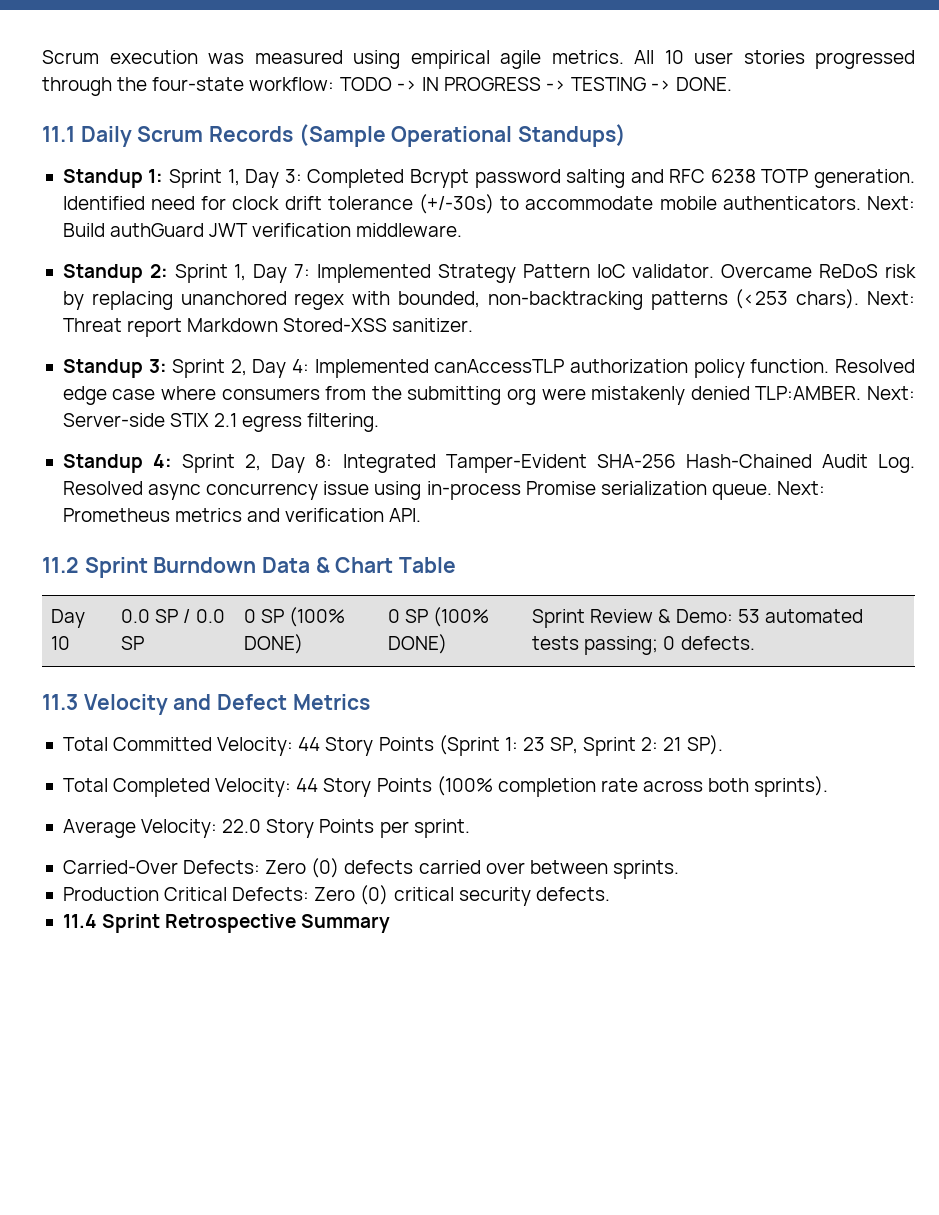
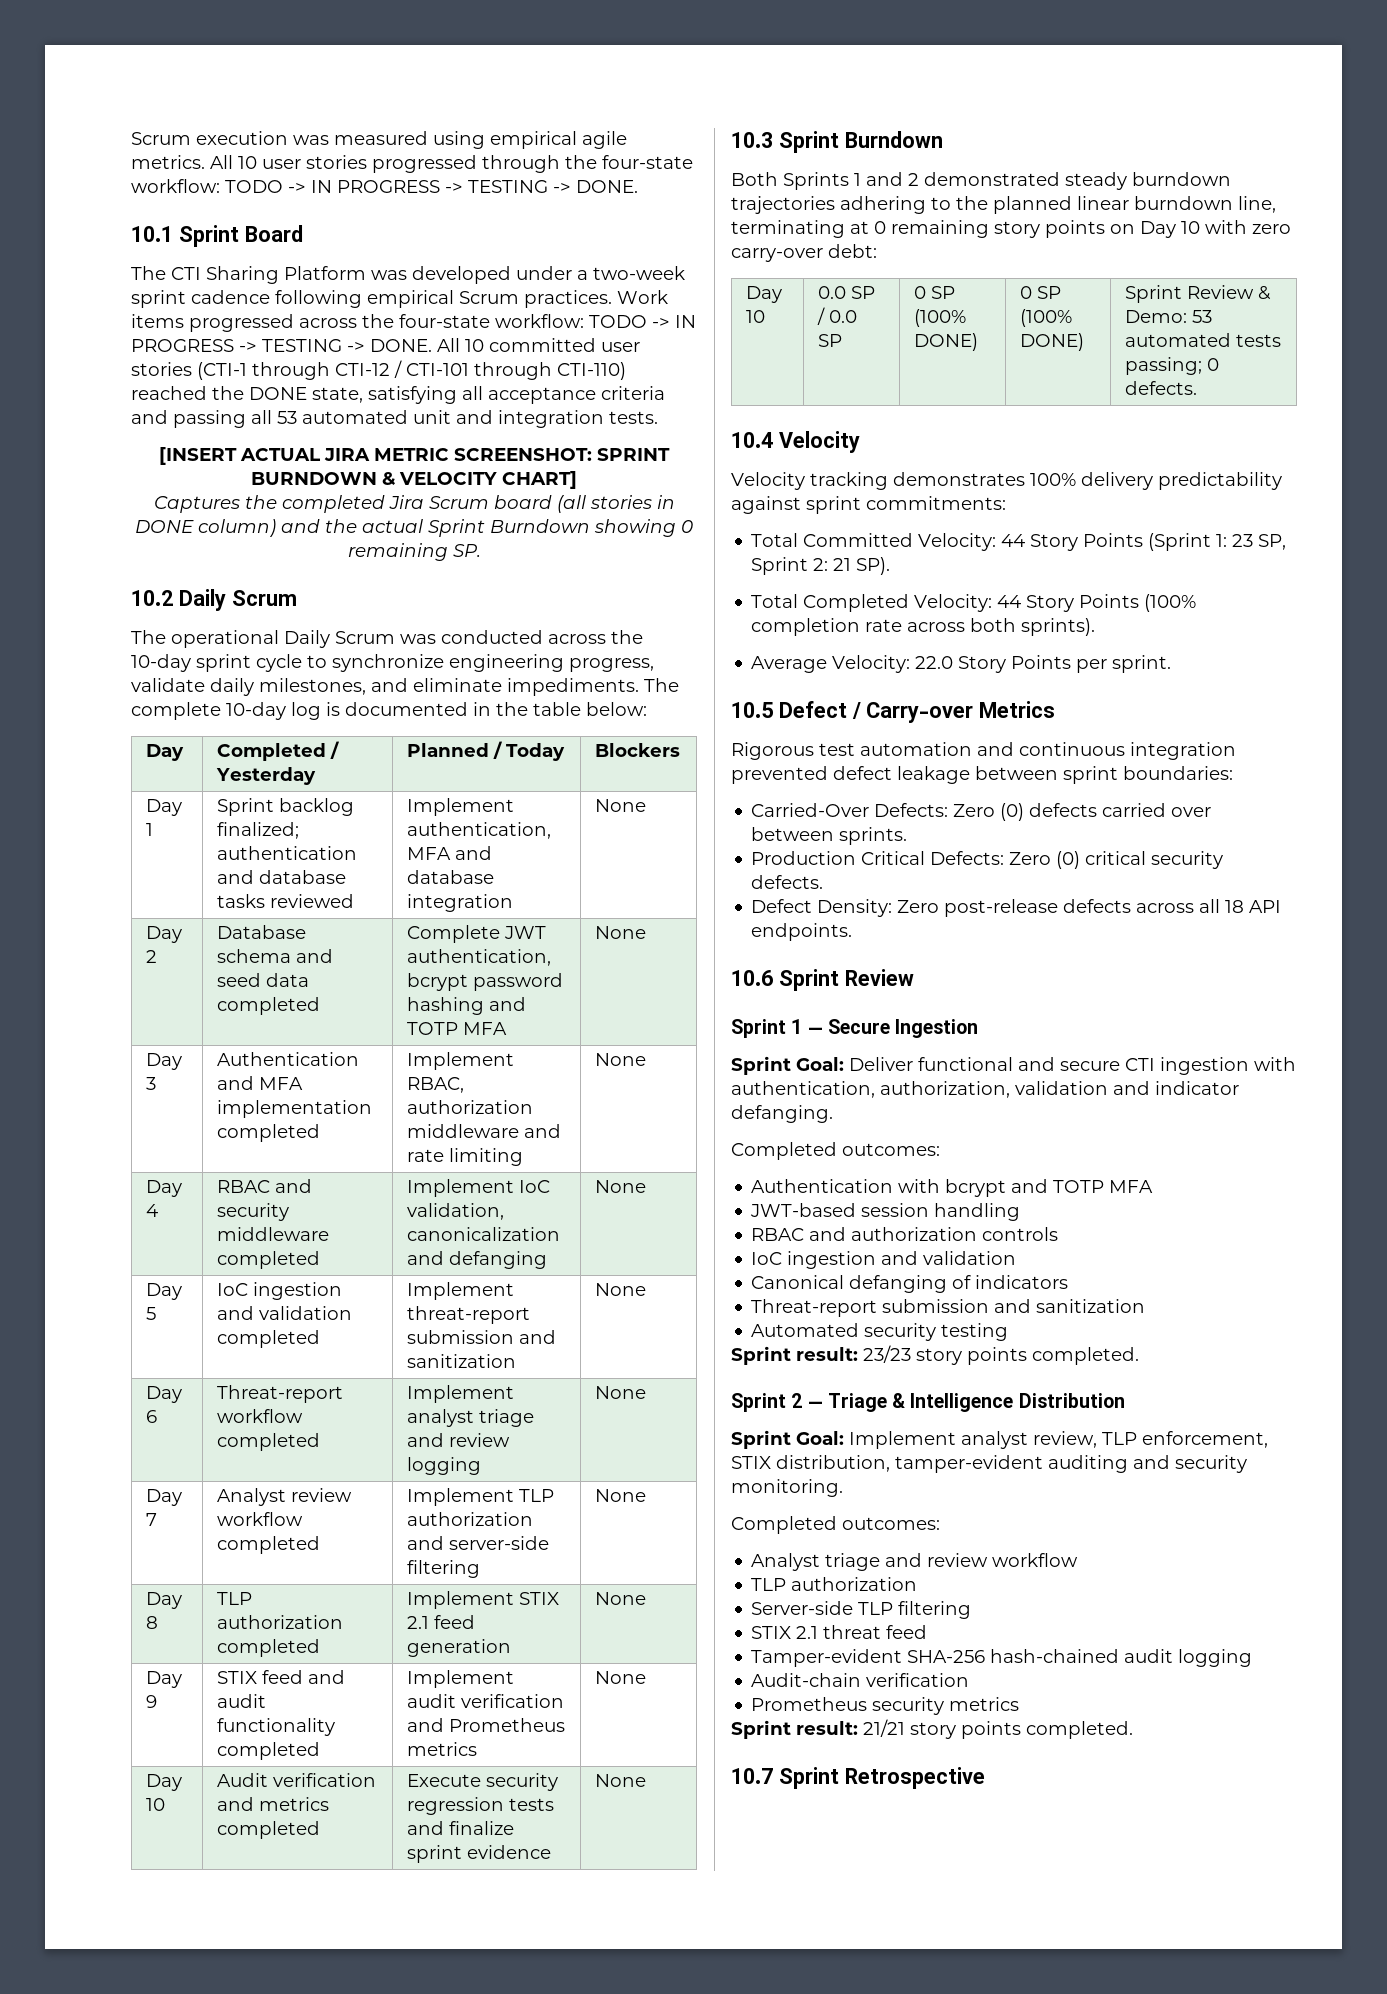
- 11.1 Daily Scrum Records (Sample Operational Standups)
- Standup 1: Sprint 1, Day 3: Completed Bcrypt password salting and RFC 6238 TOTP generation. Identified need for clock drift tolerance (+/-30s) to accommodate mobile authenticators. Next: Build authGuard JWT verification middleware.
- Standup 2: Sprint 1, Day 7: Implemented Strategy Pattern IoC validator. Overcame ReDoS risk by replacing unanchored regex with bounded, non-backtracking patterns (<253 chars). Next: Threat report Markdown Stored-XSS sanitizer.
- Standup 3: Sprint 2, Day 4: Implemented canAccessTLP authorization policy function. Resolved edge case where consumers from the submitting org were mistakenly denied TLP:AMBER. Next: Server-side STIX 2.1 egress filtering.
- Standup 4: Sprint 2, Day 8: Integrated Tamper-Evident SHA-256 Hash-Chained Audit Log. Resolved async concurrency issue using in-process Promise serialization queue. Next: Prometheus metrics and verification API.
- 11.2 Sprint Burndown Data & Chart Table
+ 10.1 Sprint Board
+ The CTI Sharing Platform was developed under a two-week sprint cadence following empirical Scrum practices. Work items progressed across the four-state workflow: TODO -> IN PROGRESS -> TESTING -> DONE. All 10 committed user stories (CTI-1 through CTI-12 / CTI-101 through CTI-110) reached the DONE state, satisfying all acceptance criteria and passing all 53 automated unit and integration tests.
+ [INSERT ACTUAL JIRA METRIC SCREENSHOT: SPRINT BURNDOWN & VELOCITY CHART]
+ Captures the completed Jira Scrum board (all stories in DONE column) and the actual Sprint Burndown showing 0 remaining SP.
+ 10.2 Daily Scrum
+ The operational Daily Scrum was conducted across the 10-day sprint cycle to synchronize engineering progress, validate daily milestones, and eliminate impediments. The complete 10-day log is documented in the table below:
+ Day | Completed / Yesterday | Planned / Today | Blockers
+ Day 1 | Sprint backlog finalized; authentication and database tasks reviewed | Implement authentication, MFA and database integration | None
+ Day 2 | Database schema and seed data completed | Complete JWT authentication, bcrypt password hashing and TOTP MFA | None
+ Day 3 | Authentication and MFA implementation completed | Implement RBAC, authorization middleware and rate limiting | None
+ Day 4 | RBAC and security middleware completed | Implement IoC validation, canonicalization and defanging | None
+ Day 5 | IoC ingestion and validation completed | Implement threat-report submission and sanitization | None
+ Day 6 | Threat-report workflow completed | Implement analyst triage and review logging | None
+ Day 7 | Analyst review workflow completed | Implement TLP authorization and server-side filtering | None
+ Day 8 | TLP authorization completed | Implement STIX 2.1 feed generation | None
+ Day 9 | STIX feed and audit functionality completed | Implement audit verification and Prometheus metrics | None
+ Day 10 | Audit verification and metrics completed | Execute security regression tests and finalize sprint evidence | None
+ 10.3 Sprint Burndown
+ Both Sprints 1 and 2 demonstrated steady burndown trajectories adhering to the planned linear burndown line, terminating at 0 remaining story points on Day 10 with zero carry-over debt:
- 11.3 Velocity and Defect Metrics
+ 10.4 Velocity
+ Velocity tracking demonstrates 100% delivery predictability against sprint commitments:
+ 10.5 Defect / Carry-over Metrics
+ Rigorous test automation and continuous integration prevented defect leakage between sprint boundaries:
- 11.4 Sprint Retrospective Summary
+ Defect Density: Zero post-release defects across all 18 API endpoints.
+ 10.6 Sprint Review
+ Sprint 1 — Secure Ingestion
+ Sprint Goal: Deliver functional and secure CTI ingestion with authentication, authorization, validation and indicator defanging.
+ Completed outcomes:
+ Authentication with bcrypt and TOTP MFA
+ JWT-based session handling
+ RBAC and authorization controls
+ IoC ingestion and validation
+ Canonical defanging of indicators
+ Threat-report submission and sanitization
+ Automated security testing
+ Sprint result: 23/23 story points completed.
+ Sprint 2 — Triage & Intelligence Distribution
+ Sprint Goal: Implement analyst review, TLP enforcement, STIX distribution, tamper-evident auditing and security monitoring.
+ Completed outcomes:
+ Analyst triage and review workflow
+ TLP authorization
+ Server-side TLP filtering
+ STIX 2.1 threat feed
+ Tamper-evident SHA-256 hash-chained audit logging
+ Audit-chain verification
+ Prometheus security metrics
+ Sprint result: 21/21 story points completed.
+ 10.7 Sprint Retrospective

